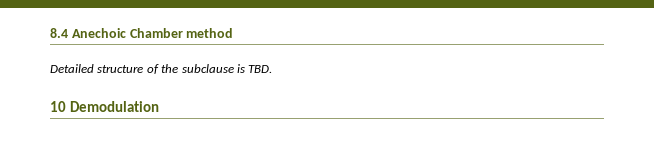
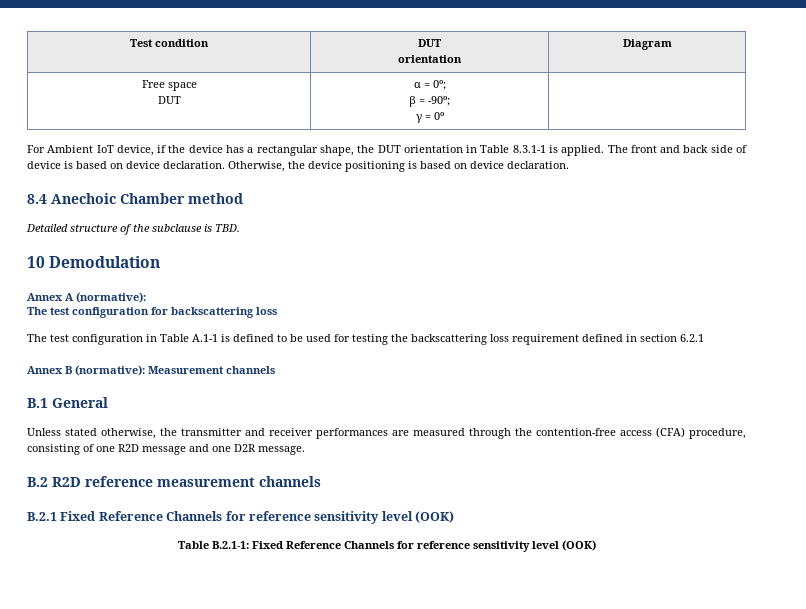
+ Test condition | DUT
+ orientation | Diagram
+ Free space
+ DUT | α = 0º;
+ β = -90º;
+ γ = 0º |
+ For Ambient IoT device, if the device has a rectangular shape, the DUT orientation in Table 8.3.1-1 is applied. The front and back side of device is based on device declaration. Otherwise, the device positioning is based on device declaration.
+ Annex A (normative):
+ The test configuration for backscattering loss
+ The test configuration in Table A.1-1 is defined to be used for testing the backscattering loss requirement defined in section 6.2.1
+ Annex B (normative): Measurement channels
+ B.1 General
+ Unless stated otherwise, the transmitter and receiver performances are measured through the contention-free access (CFA) procedure, consisting of one R2D message and one D2R message.
+ B.2 R2D reference measurement channels
+ B.2.1 Fixed Reference Channels for reference sensitivity level (OOK)
+ Table B.2.1-1: Fixed Reference Channels for reference sensitivity level (OOK)

